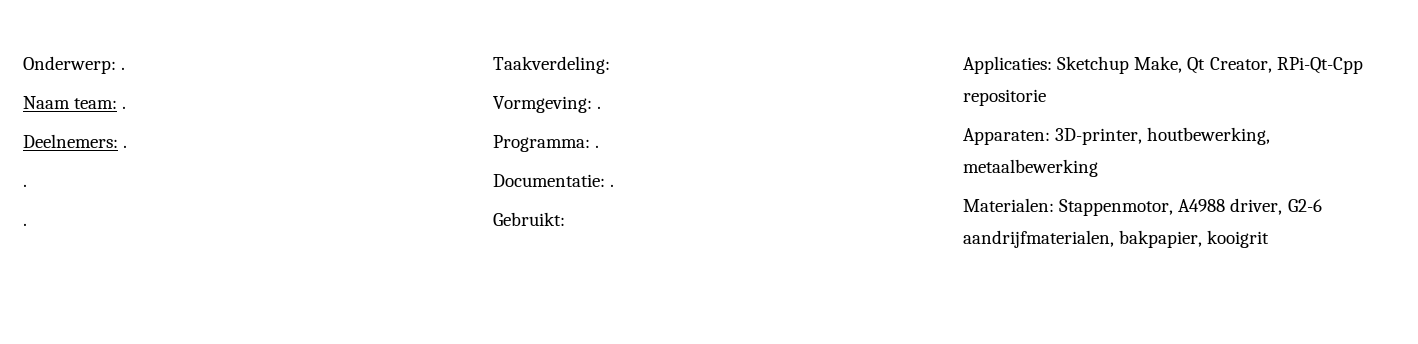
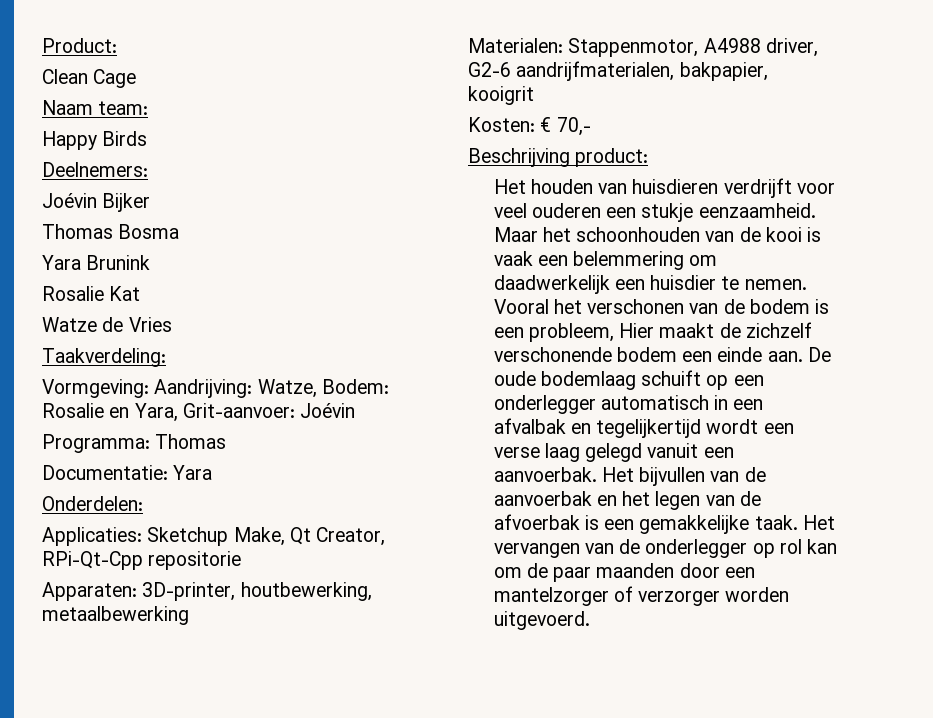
- Onderwerp: .
+ Product:
+ Clean Cage
- Naam team: .
+ Naam team:
+ Happy Birds
- Deelnemers: .
- .
- .
+ Deelnemers:
+ Joévin Bijker
+ Thomas Bosma
+ Yara Brunink
+ Rosalie Kat
+ Watze de Vries
  Taakverdeling:
- Vormgeving: .
+ Vormgeving: Aandrijving: Watze, Bodem: Rosalie en Yara, Grit-aanvoer: Joévin
- Programma: .
+ Programma: Thomas
- Documentatie: .
- Gebruikt:
+ Documentatie: Yara
+ Onderdelen:
+ Kosten: € 70,-
+ Beschrijving product:
+ Het houden van huisdieren verdrijft voor veel ouderen een stukje eenzaamheid. Maar het schoonhouden van de kooi is vaak een belemmering om daadwerkelijk een huisdier te nemen. Vooral het verschonen van de bodem is een probleem, Hier maakt de zichzelf verschonende bodem een einde aan. De oude bodemlaag schuift op een onderlegger automatisch in een afvalbak en tegelijkertijd wordt een verse laag gelegd vanuit een aanvoerbak. Het bijvullen van de aanvoerbak en het legen van de afvoerbak is een gemakkelijke taak. Het vervangen van de onderlegger op rol kan om de paar maanden door een mantelzorger of verzorger worden uitgevoerd.

